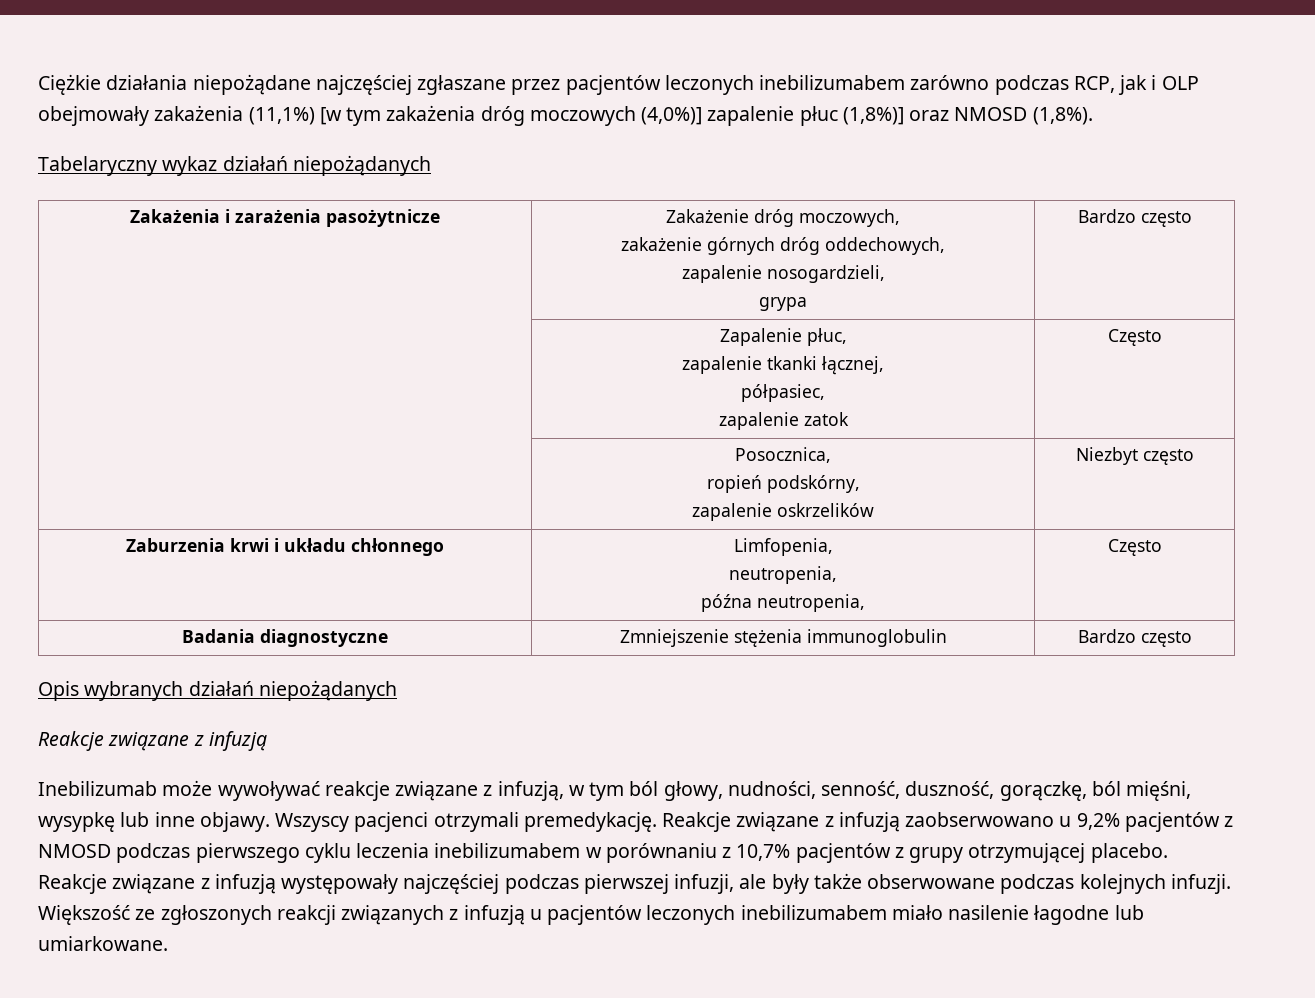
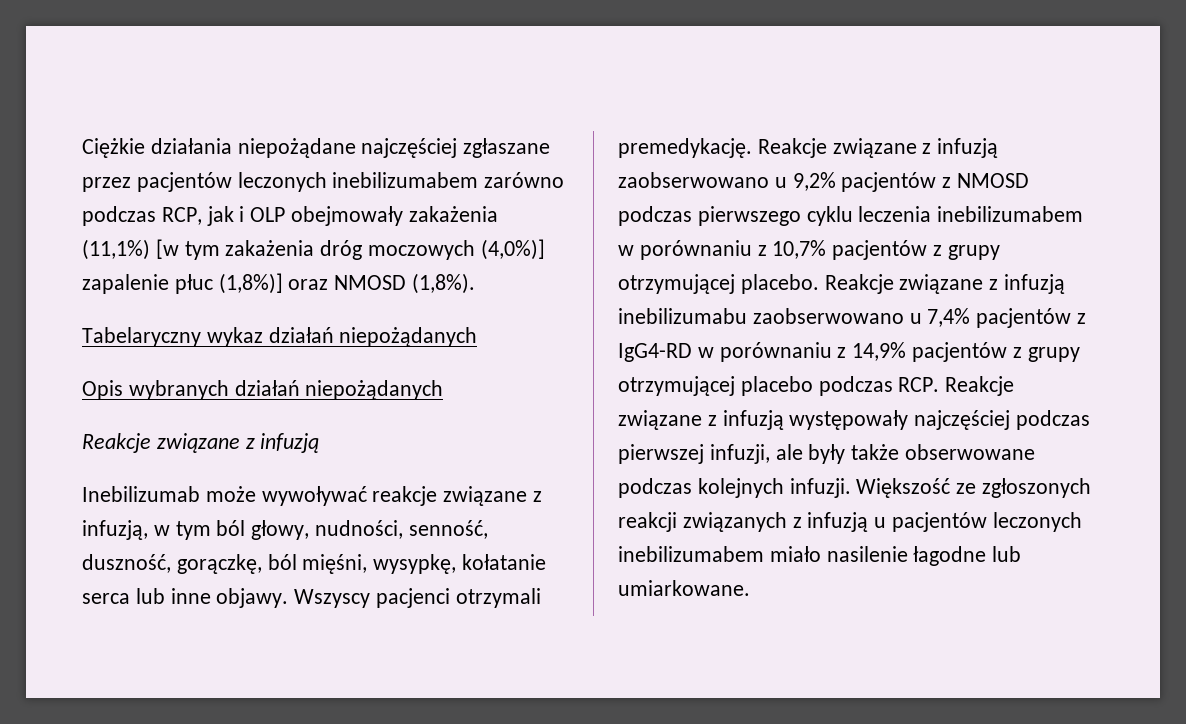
- Zakażenia i zarażenia pasożytnicze | Zakażenie dróg moczowych,
- zakażenie górnych dróg oddechowych,
- zapalenie nosogardzieli,
- grypa | Bardzo często
- | Zapalenie płuc,
- zapalenie tkanki łącznej,
- półpasiec,
- zapalenie zatok | Często
- | Posocznica,
- ropień podskórny,
- zapalenie oskrzelików | Niezbyt często
- Zaburzenia krwi i układu chłonnego | Limfopenia,
- neutropenia,
- późna neutropenia, | Często
- Badania diagnostyczne | Zmniejszenie stężenia immunoglobulin | Bardzo często
- Inebilizumab może wywoływać reakcje związane z infuzją, w tym ból głowy, nudności, senność, duszność, gorączkę, ból mięśni, wysypkę lub inne objawy.
+ Inebilizumab może wywoływać reakcje związane z infuzją, w tym ból głowy, nudności, senność, duszność, gorączkę, ból mięśni, wysypkę, kołatanie serca lub inne objawy.
- Reakcje związane z infuzją występowały najczęściej podczas pierwszej infuzji, ale były także obserwowane podczas kolejnych infuzji.
+ Reakcje związane z infuzją inebilizumabu zaobserwowano u 7,4% pacjentów z IgG4-RD w porównaniu z 14,9% pacjentów z grupy otrzymującej placebo podczas RCP. Reakcje związane z infuzją występowały najczęściej podczas pierwszej infuzji, ale były także obserwowane podczas kolejnych infuzji.

